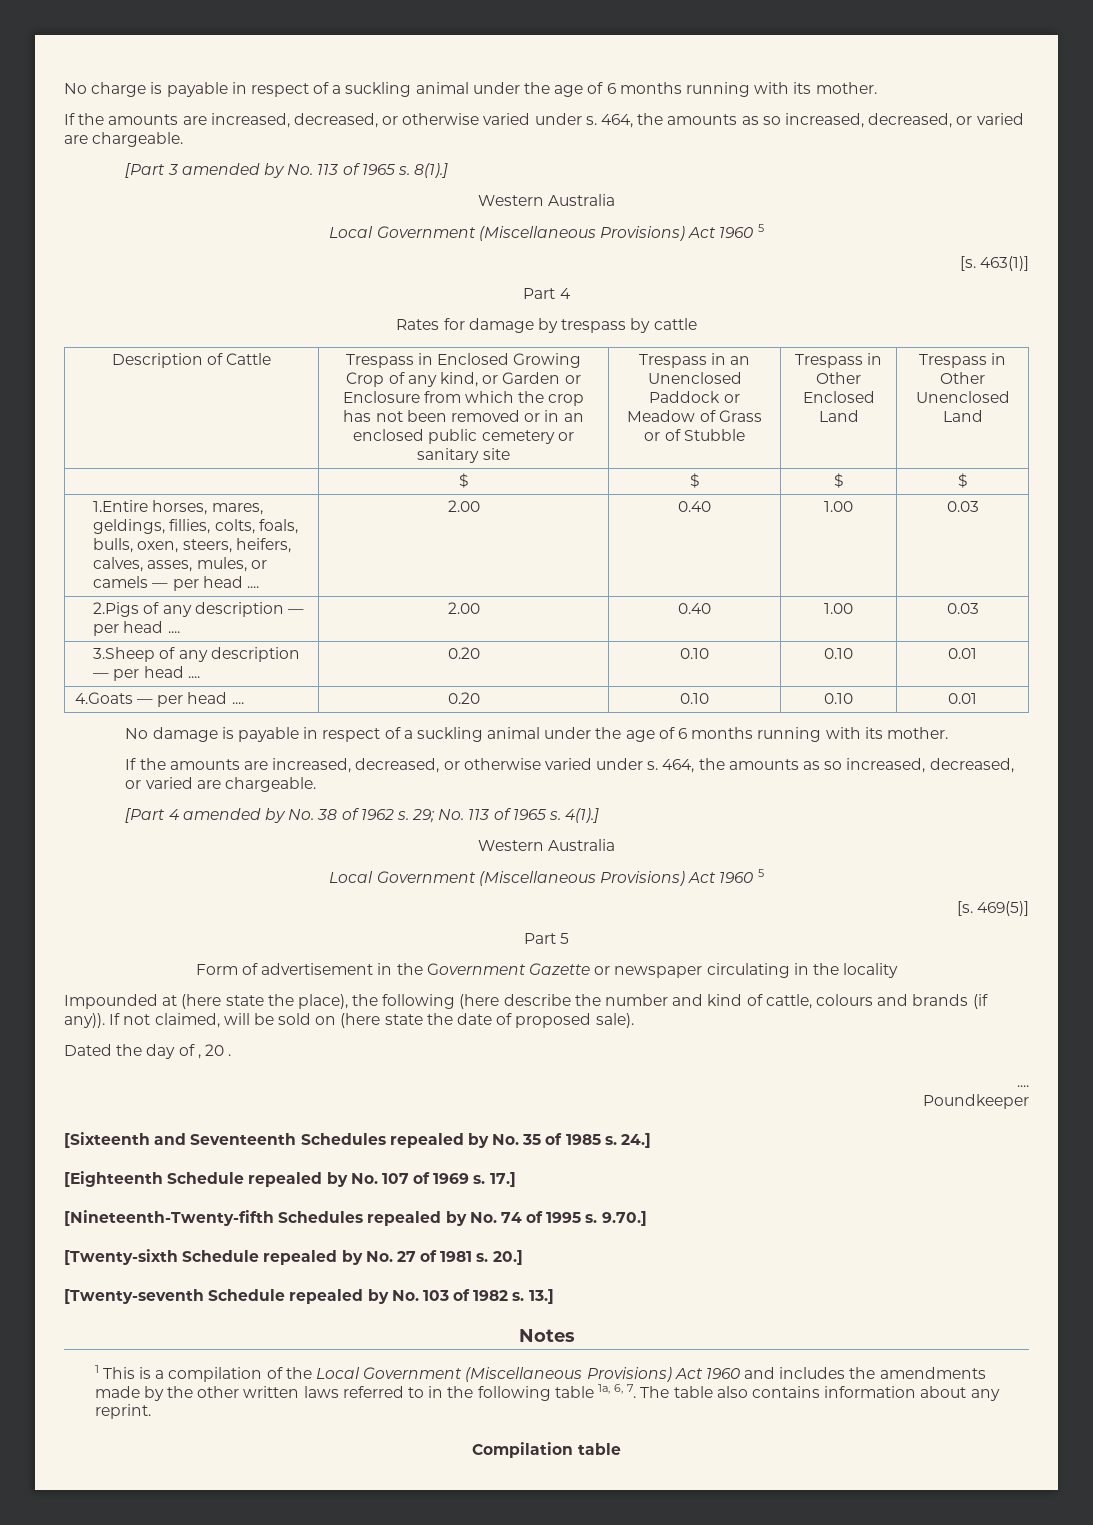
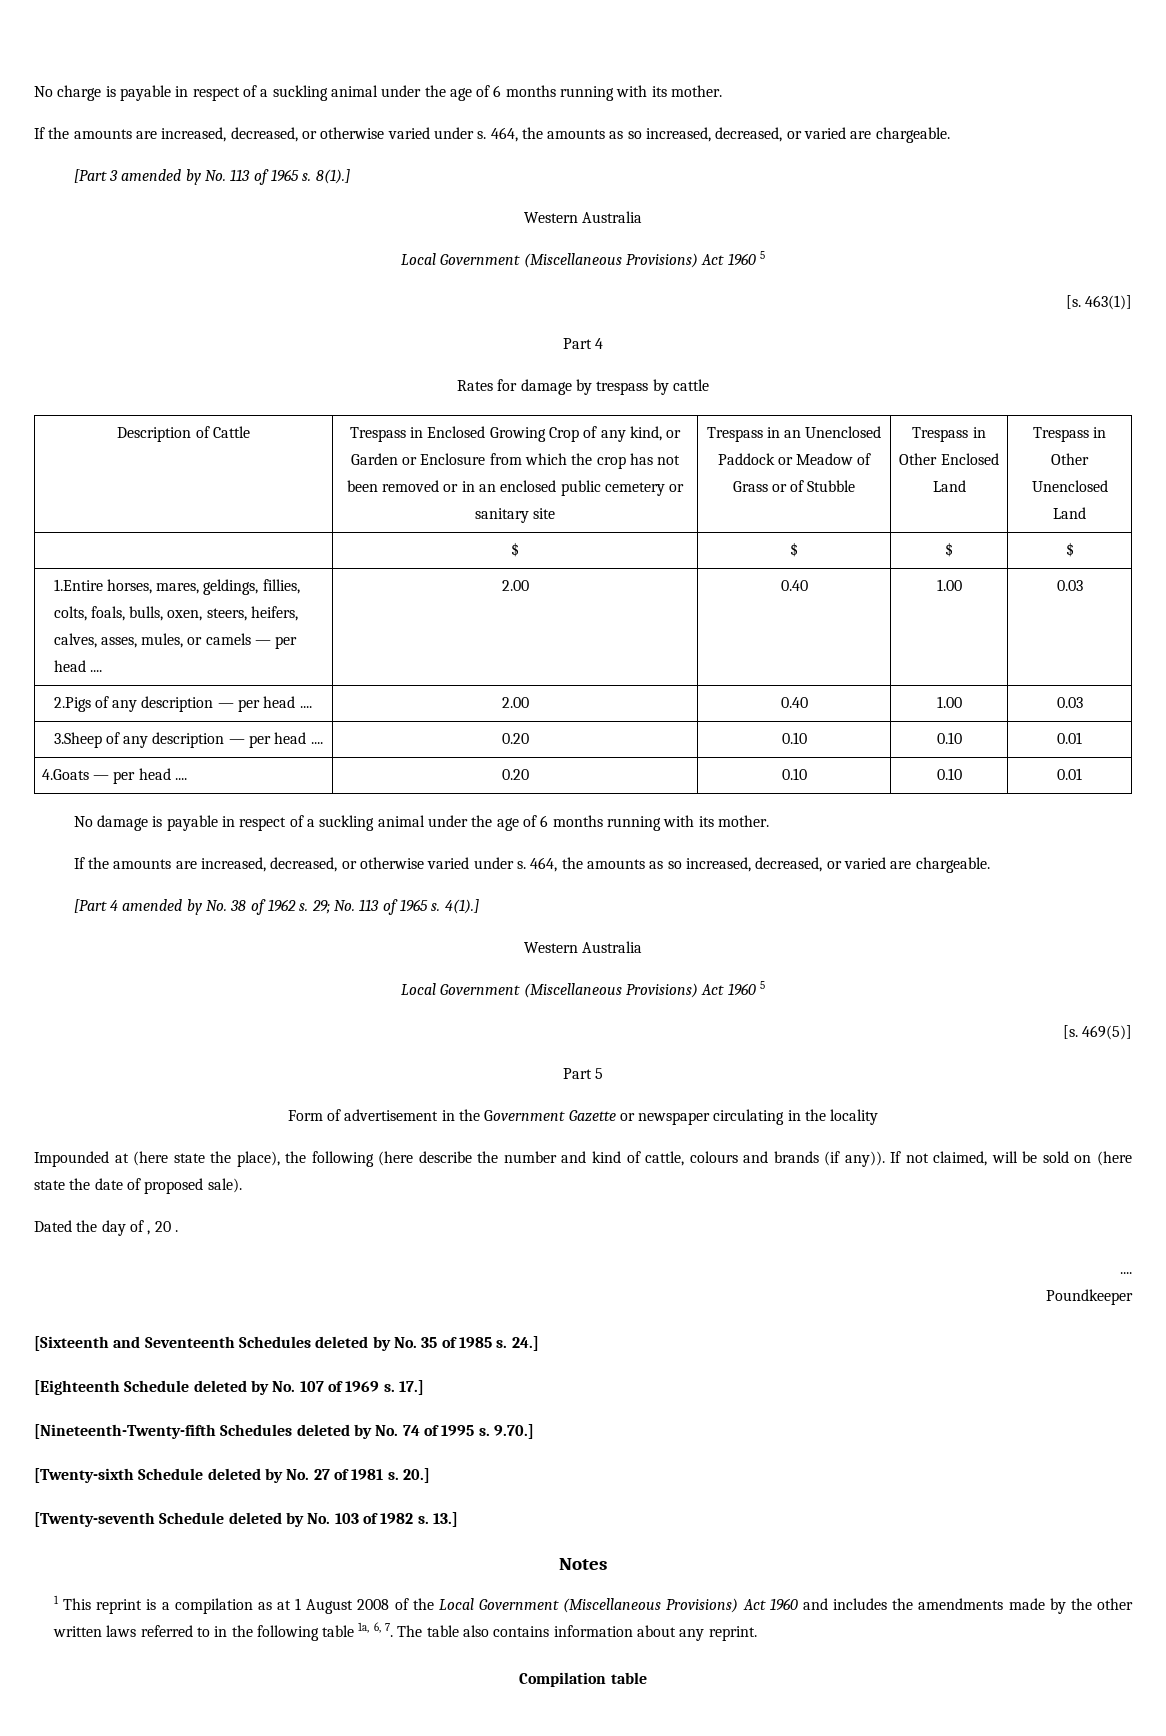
- [Sixteenth and Seventeenth Schedules repealed by No. 35 of 1985 s.
+ [Sixteenth and Seventeenth Schedules deleted by No. 35 of 1985 s.
- [Eighteenth Schedule repealed by No. 107 of 1969 s.
+ [Eighteenth Schedule deleted by No. 107 of 1969 s.
- [Nineteenth-Twenty-fifth Schedules repealed by No. 74 of 1995 s.
+ [Nineteenth-Twenty-fifth Schedules deleted by No. 74 of 1995 s.
- [Twenty-sixth Schedule repealed by No. 27 of 1981 s.
+ [Twenty-sixth Schedule deleted by No. 27 of 1981 s.
- [Twenty-seventh Schedule repealed by No. 103 of 1982 s.
+ [Twenty-seventh Schedule deleted by No. 103 of 1982 s.
- 1 This is a compilation of the Local Government (Miscellaneous Provisions) Act 1960 and includes the amendments made by the other written laws referred to in the following table 1a, 6, 7. The table also contains information about any reprint.
+ 1 This reprint is a compilation as at 1 August 2008 of the Local Government (Miscellaneous Provisions) Act 1960 and includes the amendments made by the other written laws referred to in the following table 1a, 6, 7. The table also contains information about any reprint.

